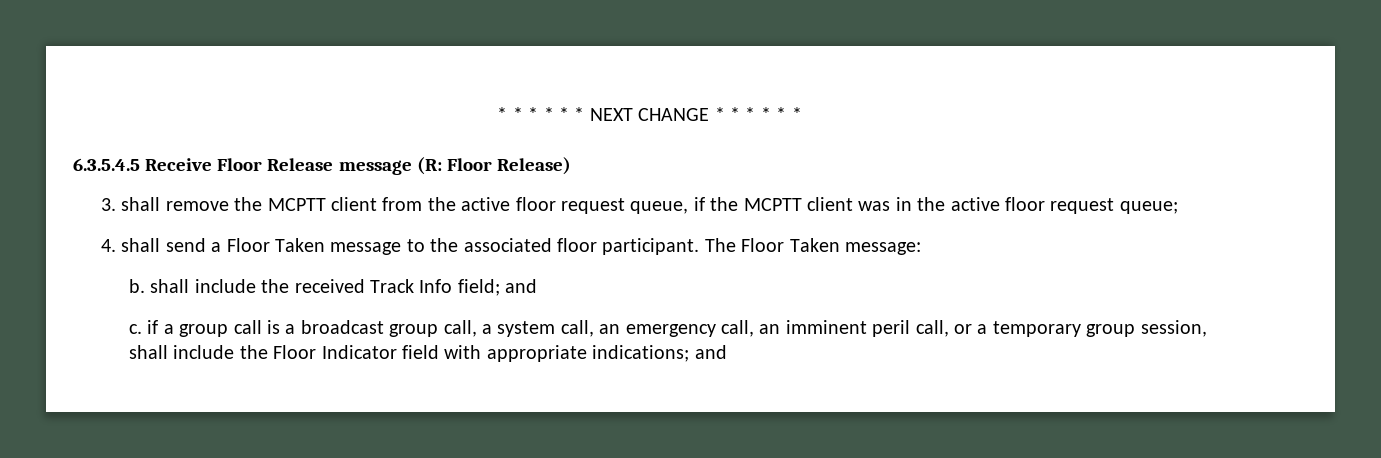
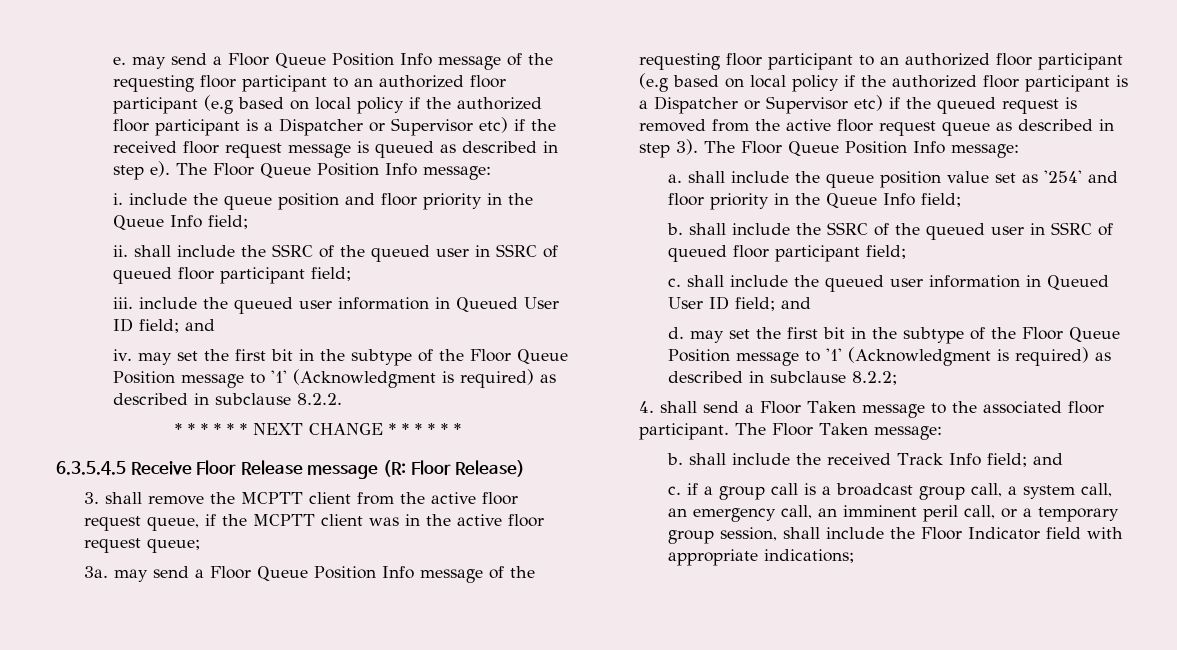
+ e. may send a Floor Queue Position Info message of the requesting floor participant to an authorized floor participant (e.g based on local policy if the authorized floor participant is a Dispatcher or Supervisor etc) if the received floor request message is queued as described in step e). The Floor Queue Position Info message:
+ i. include the queue position and floor priority in the Queue Info field;
+ ii. shall include the SSRC of the queued user in SSRC of queued floor participant field;
+ iii. include the queued user information in Queued User ID field; and
+ iv. may set the first bit in the subtype of the Floor Queue Position message to '1' (Acknowledgment is required) as described in subclause 8.2.2.
+ 3a. may send a Floor Queue Position Info message of the requesting floor participant to an authorized floor participant (e.g based on local policy if the authorized floor participant is a Dispatcher or Supervisor etc) if the queued request is removed from the active floor request queue as described in step 3). The Floor Queue Position Info message:
+ a. shall include the queue position value set as '254' and floor priority in the Queue Info field;
+ b. shall include the SSRC of the queued user in SSRC of queued floor participant field;
+ c. shall include the queued user information in Queued User ID field; and
+ d. may set the first bit in the subtype of the Floor Queue Position message to '1' (Acknowledgment is required) as described in subclause 8.2.2;
- c. if a group call is a broadcast group call, a system call, an emergency call, an imminent peril call, or a temporary group session, shall include the Floor Indicator field with appropriate indications; and
+ c. if a group call is a broadcast group call, a system call, an emergency call, an imminent peril call, or a temporary group session, shall include the Floor Indicator field with appropriate indications;

